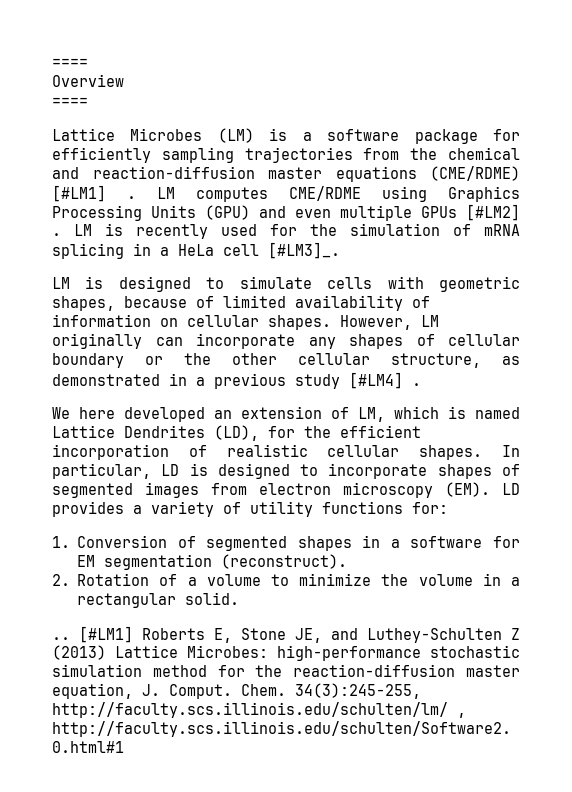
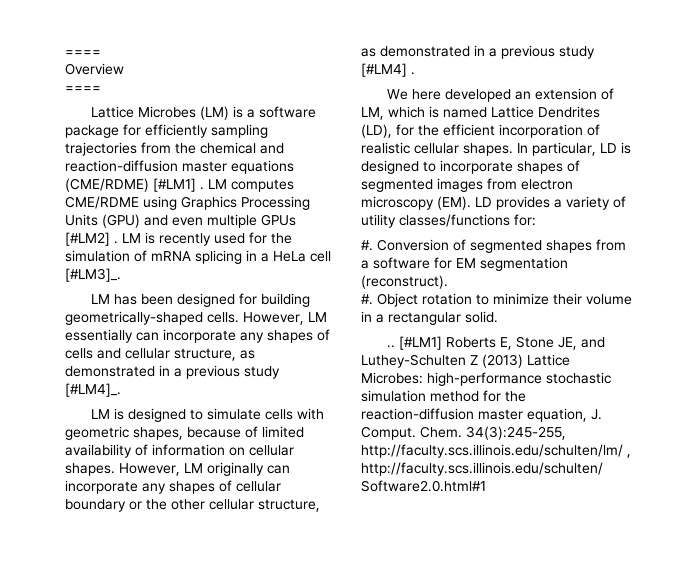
+ LM has been designed for building geometrically-shaped cells. However, LM essentially can incorporate any shapes of cells and cellular structure, as demonstrated in a previous study [#LM4]_.
- In particular, LD is designed to incorporate shapes of segmented images from electron microscopy (EM). LD provides a variety of utility functions for:
+ In particular, LD is designed to incorporate shapes of segmented images from electron microscopy (EM). LD provides a variety of utility classes/functions for:
- 1. Conversion of segmented shapes in a software for EM segmentation (reconstruct).
+ #. Conversion of segmented shapes from a software for EM segmentation (reconstruct).
- 2. Rotation of a volume to minimize the volume in a rectangular solid.
+ #. Object rotation to minimize their volume in a rectangular solid.

